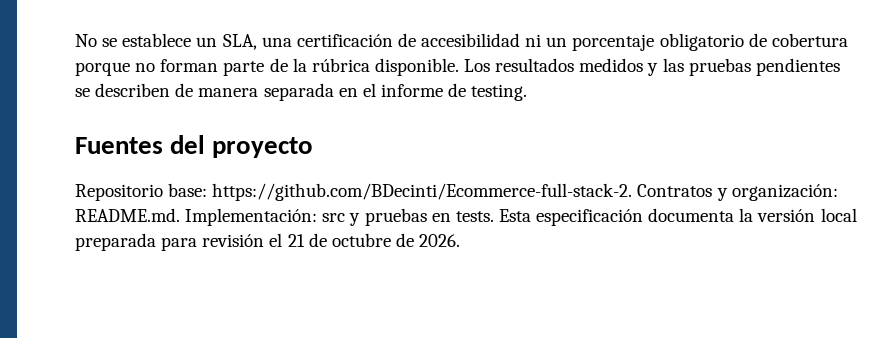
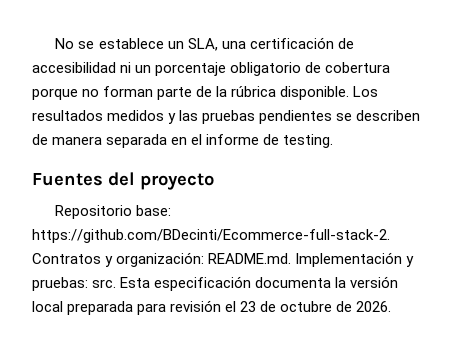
- Repositorio base: https://github.com/BDecinti/Ecommerce-full-stack-2. Contratos y organización: README.md. Implementación: src y pruebas en tests.
+ Repositorio base: https://github.com/BDecinti/Ecommerce-full-stack-2. Contratos y organización: README.md. Implementación y pruebas: src.
- Esta especificación documenta la versión local preparada para revisión el 21 de octubre de 2026.
+ Esta especificación documenta la versión local preparada para revisión el 23 de octubre de 2026.

